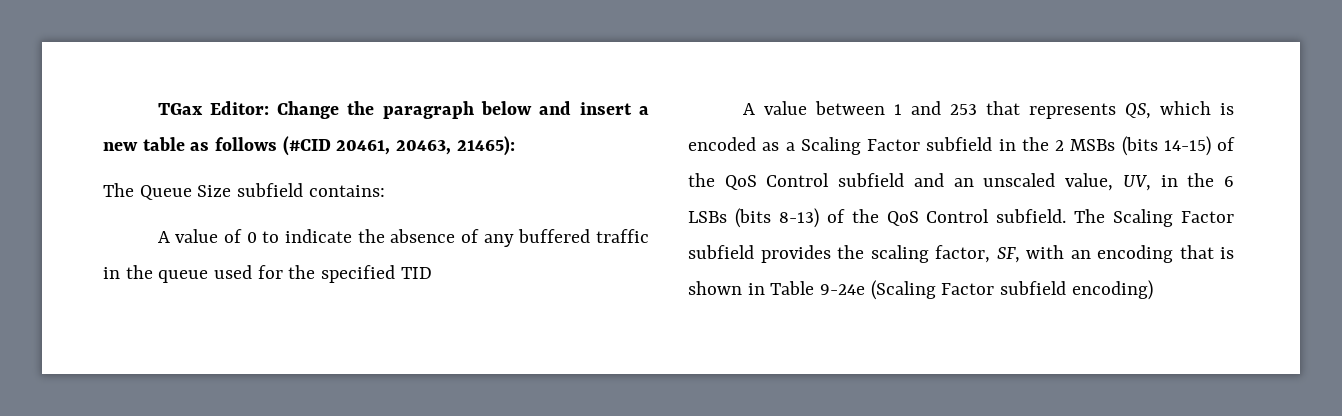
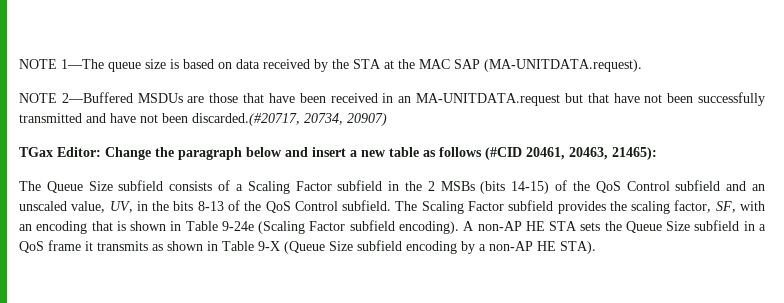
+ NOTE 1—The queue size is based on data received by the STA at the MAC SAP (MA-UNITDATA.request).
+ NOTE 2—Buffered MSDUs are those that have been received in an MA-UNITDATA.request but that have not been successfully transmitted and have not been discarded.(#20717, 20734, 20907)
- The Queue Size subfield contains:
- A value of 0 to indicate the absence of any buffered traffic in the queue used for the specified TID
- A value between 1 and 253 that represents QS, which is encoded as a Scaling Factor subfield in the 2 MSBs (bits 14-15) of the QoS Control subfield and an unscaled value, UV, in the 6 LSBs (bits 8-13) of the QoS Control subfield.
+ The Queue Size subfield consists of a Scaling Factor subfield in the 2 MSBs (bits 14-15) of the QoS Control subfield and an unscaled value, UV, in the bits 8-13 of the QoS Control subfield.
- The Scaling Factor subfield provides the scaling factor, SF, with an encoding that is shown in Table 9-24e (Scaling Factor subfield encoding)
+ The Scaling Factor subfield provides the scaling factor, SF, with an encoding that is shown in Table 9-24e (Scaling Factor subfield encoding). A non-AP HE STA sets the Queue Size subfield in a QoS frame it transmits as shown in Table 9-X (Queue Size subfield encoding by a non-AP HE STA).

